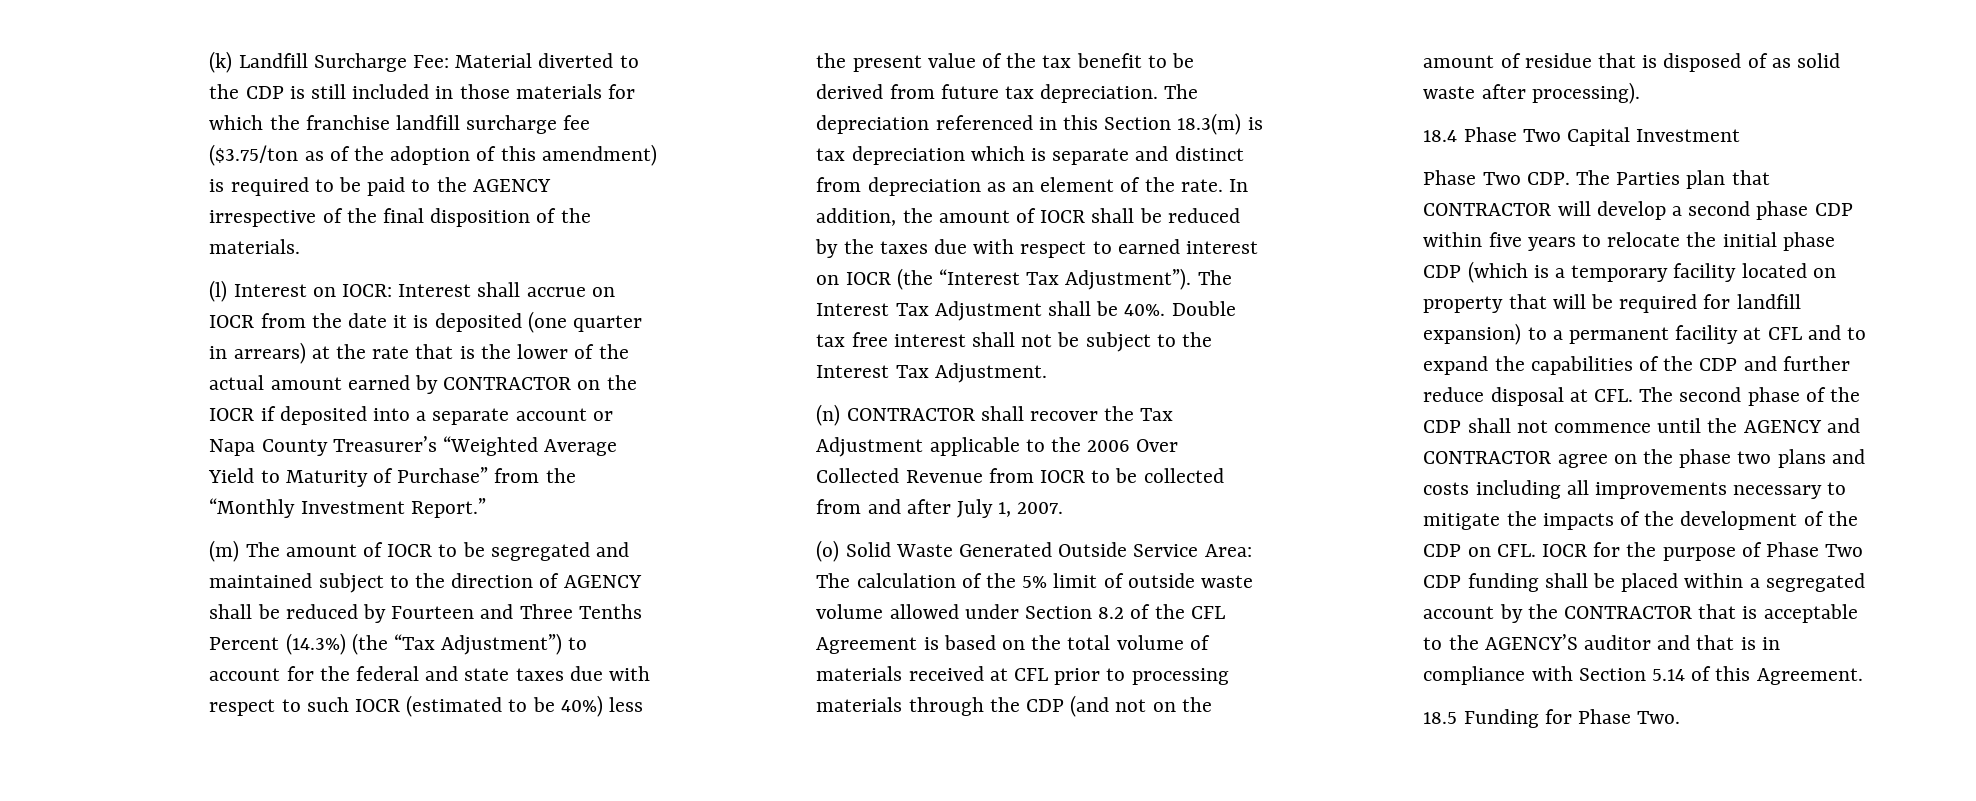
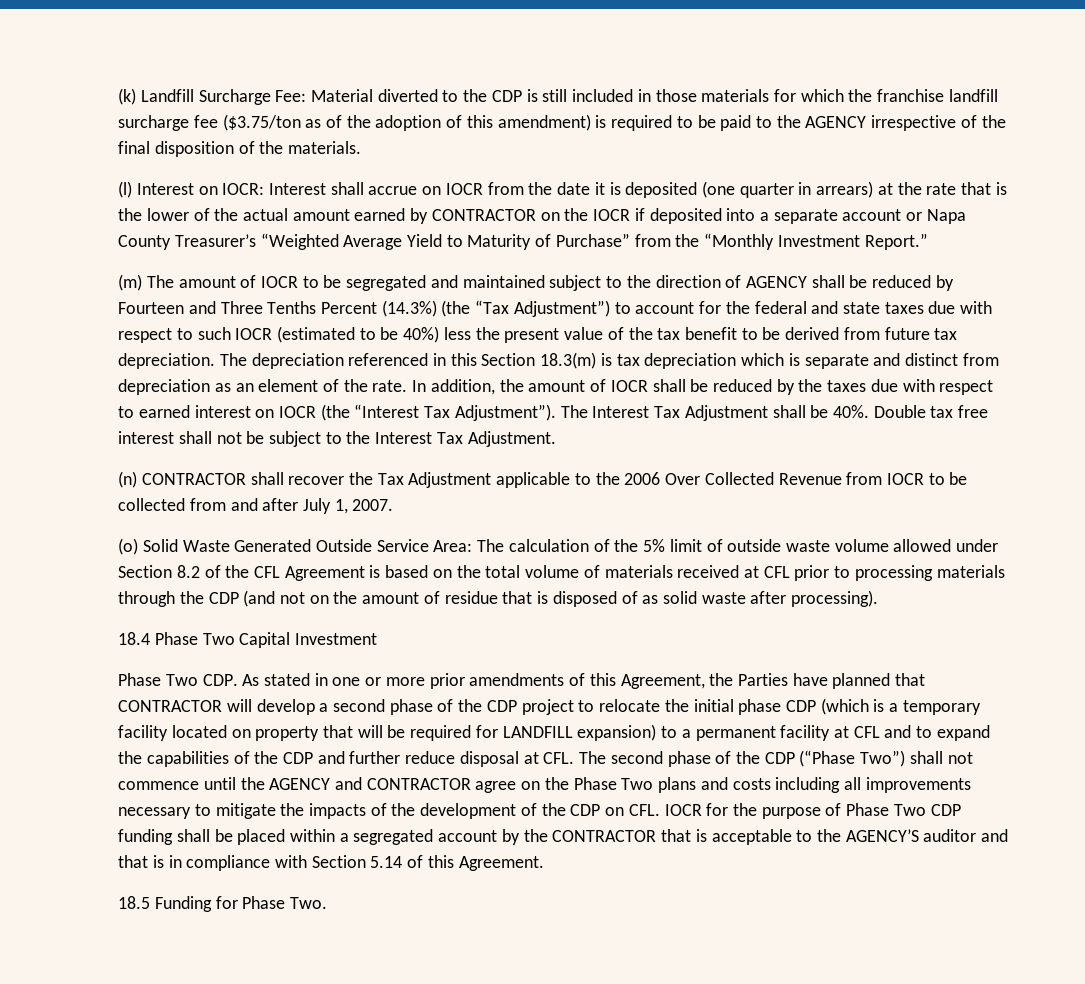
- Phase Two CDP. The Parties plan that CONTRACTOR will develop a second phase CDP within five years to relocate the initial phase CDP (which is a temporary facility located on property that will be required for landfill expansion) to a permanent facility at CFL and to expand the capabilities of the CDP and further reduce disposal at CFL. The second phase of the CDP shall not commence until the AGENCY and CONTRACTOR agree on the phase two plans and costs including all improvements necessary to mitigate the impacts of the development of the CDP on CFL. IOCR for the purpose of Phase Two CDP funding shall be placed within a segregated account by the CONTRACTOR that is acceptable to the AGENCY’S auditor and that is in compliance with Section 5.14 of this Agreement.
+ Phase Two CDP. As stated in one or more prior amendments of this Agreement, the Parties have planned that CONTRACTOR will develop a second phase of the CDP project to relocate the initial phase CDP (which is a temporary facility located on property that will be required for LANDFILL expansion) to a permanent facility at CFL and to expand the capabilities of the CDP and further reduce disposal at CFL. The second phase of the CDP (“Phase Two”) shall not commence until the AGENCY and CONTRACTOR agree on the Phase Two plans and costs including all improvements necessary to mitigate the impacts of the development of the CDP on CFL. IOCR for the purpose of Phase Two CDP funding shall be placed within a segregated account by the CONTRACTOR that is acceptable to the AGENCY’S auditor and that is in compliance with Section 5.14 of this Agreement.

